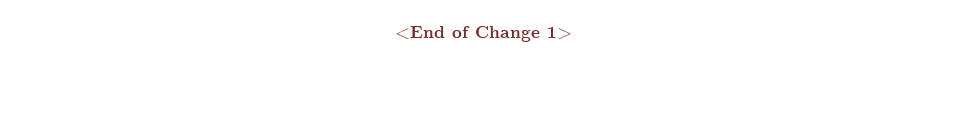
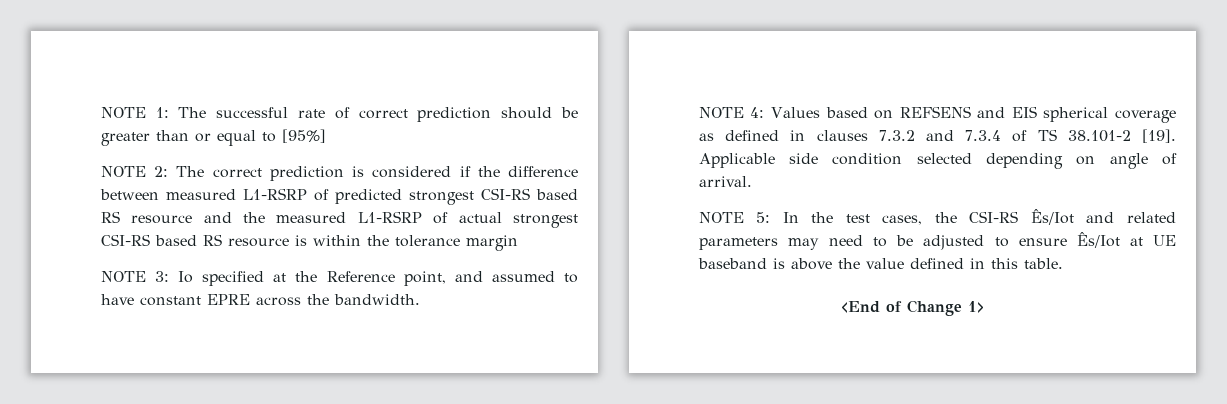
+ NOTE 1: The successful rate of correct prediction should be greater than or equal to [95%]
+ NOTE 2: The correct prediction is considered if the difference between measured L1-RSRP of predicted strongest CSI-RS based RS resource and the measured L1-RSRP of actual strongest CSI-RS based RS resource is within the tolerance margin
+ NOTE 3: Io specified at the Reference point, and assumed to have constant EPRE across the bandwidth.
+ NOTE 4: Values based on REFSENS and EIS spherical coverage as defined in clauses 7.3.2 and 7.3.4 of TS 38.101-2 [19]. Applicable side condition selected depending on angle of arrival.
+ NOTE 5: In the test cases, the CSI-RS Ês/Iot and related parameters may need to be adjusted to ensure Ês/Iot at UE baseband is above the value defined in this table.

